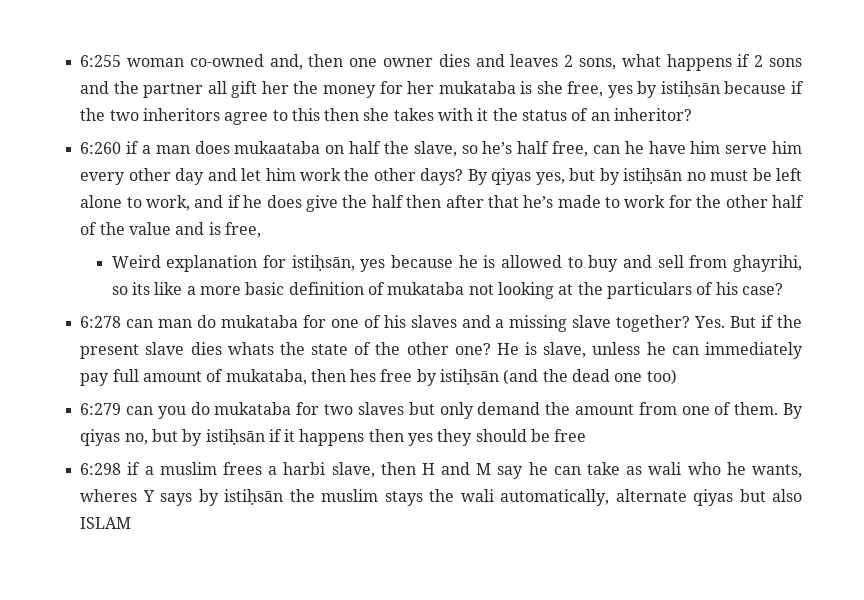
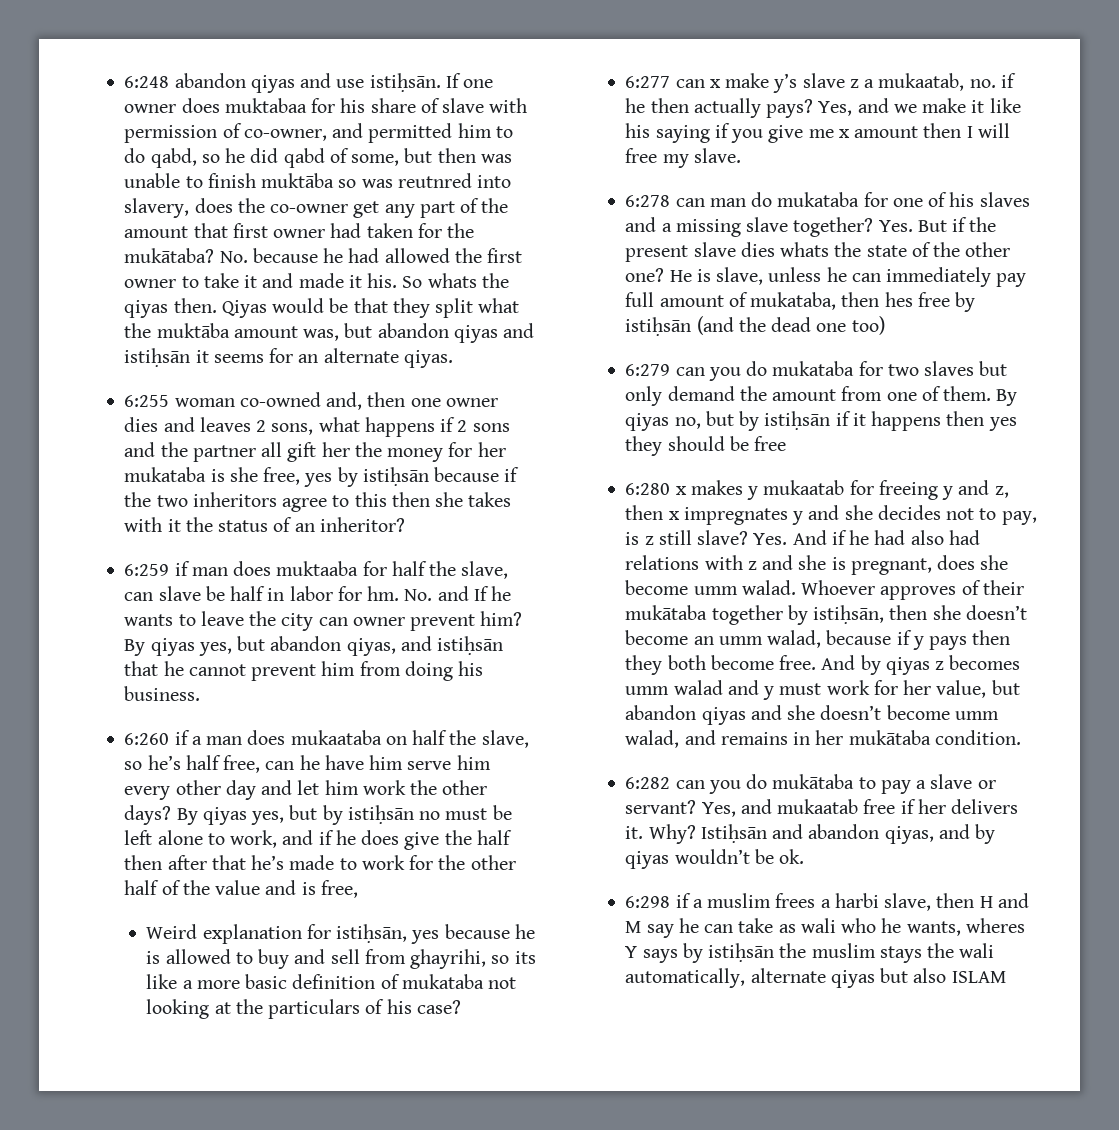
+ 6:248 abandon qiyas and use istiḥsān. If one owner does muktabaa for his share of slave with permission of co-owner, and permitted him to do qabd, so he did qabd of some, but then was unable to finish muktāba so was reutnred into slavery, does the co-owner get any part of the amount that first owner had taken for the mukātaba? No. because he had allowed the first owner to take it and made it his. So whats the qiyas then. Qiyas would be that they split what the muktāba amount was, but abandon qiyas and istiḥsān it seems for an alternate qiyas.
+ 6:259 if man does muktaaba for half the slave, can slave be half in labor for hm. No. and If he wants to leave the city can owner prevent him? By qiyas yes, but abandon qiyas, and istiḥsān that he cannot prevent him from doing his business.
+ 6:277 can x make y’s slave z a mukaatab, no. if he then actually pays? Yes, and we make it like his saying if you give me x amount then I will free my slave.
+ 6:280 x makes y mukaatab for freeing y and z, then x impregnates y and she decides not to pay, is z still slave? Yes. And if he had also had relations with z and she is pregnant, does she become umm walad. Whoever approves of their mukātaba together by istiḥsān, then she doesn’t become an umm walad, because if y pays then they both become free. And by qiyas z becomes umm walad and y must work for her value, but abandon qiyas and she doesn’t become umm walad, and remains in her mukātaba condition.
+ 6:282 can you do mukātaba to pay a slave or servant? Yes, and mukaatab free if her delivers it. Why? Istiḥsān and abandon qiyas, and by qiyas wouldn’t be ok.

